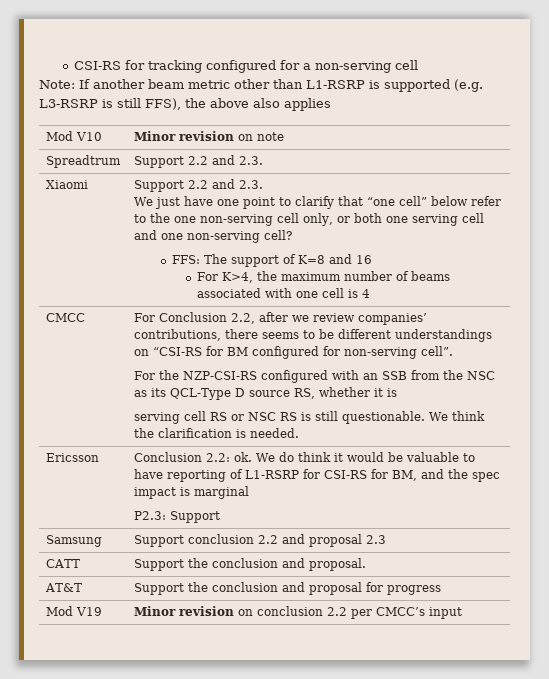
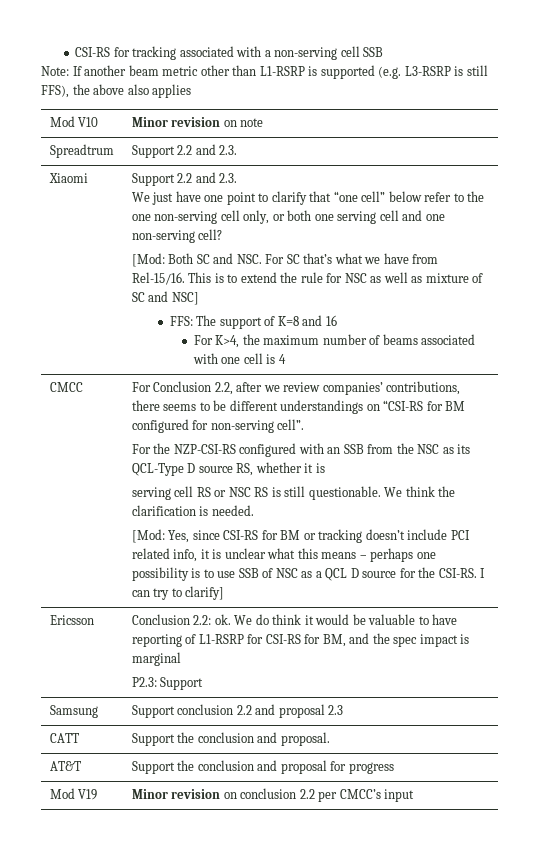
- CSI-RS for tracking configured for a non-serving cell
+ CSI-RS for tracking associated with a non-serving cell SSB
+ [Mod: Both SC and NSC. For SC that’s what we have from Rel-15/16. This is to extend the rule for NSC as well as mixture of SC and NSC]
+ [Mod: Yes, since CSI-RS for BM or tracking doesn’t include PCI related info, it is unclear what this means – perhaps one possibility is to use SSB of NSC as a QCL D source for the CSI-RS. I can try to clarify]

